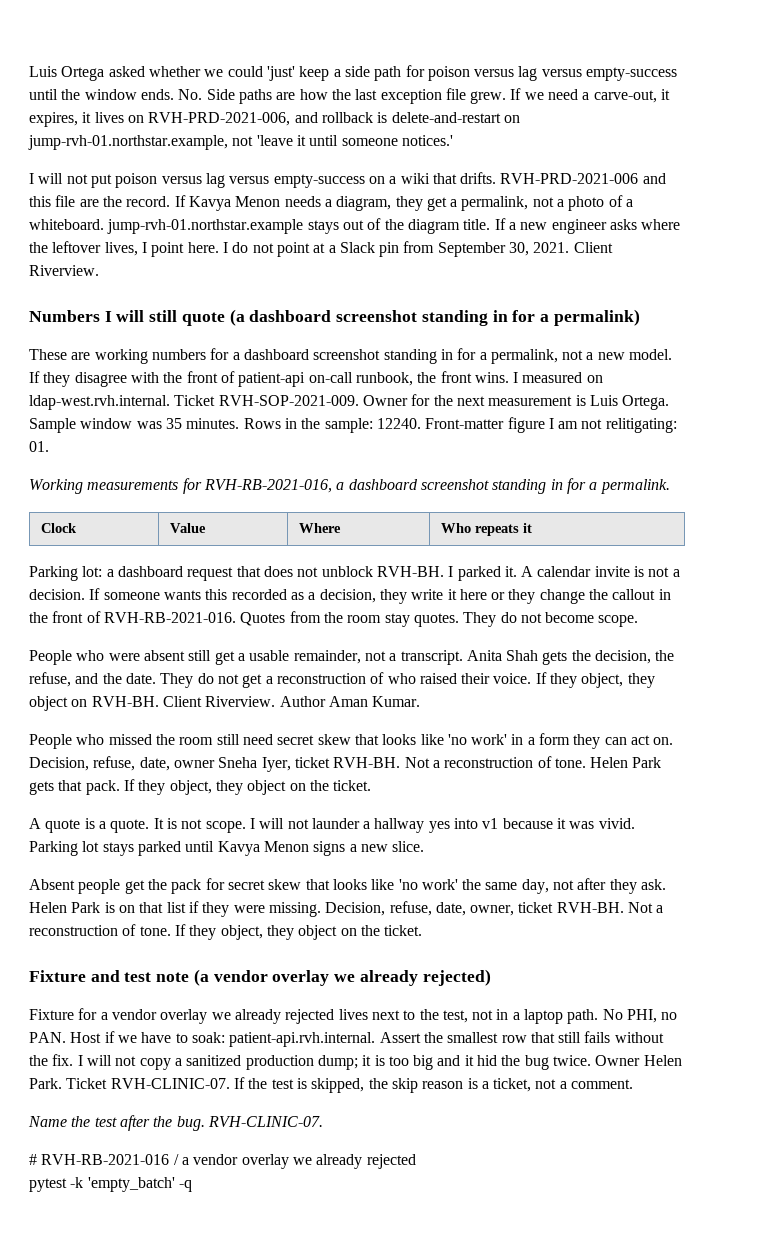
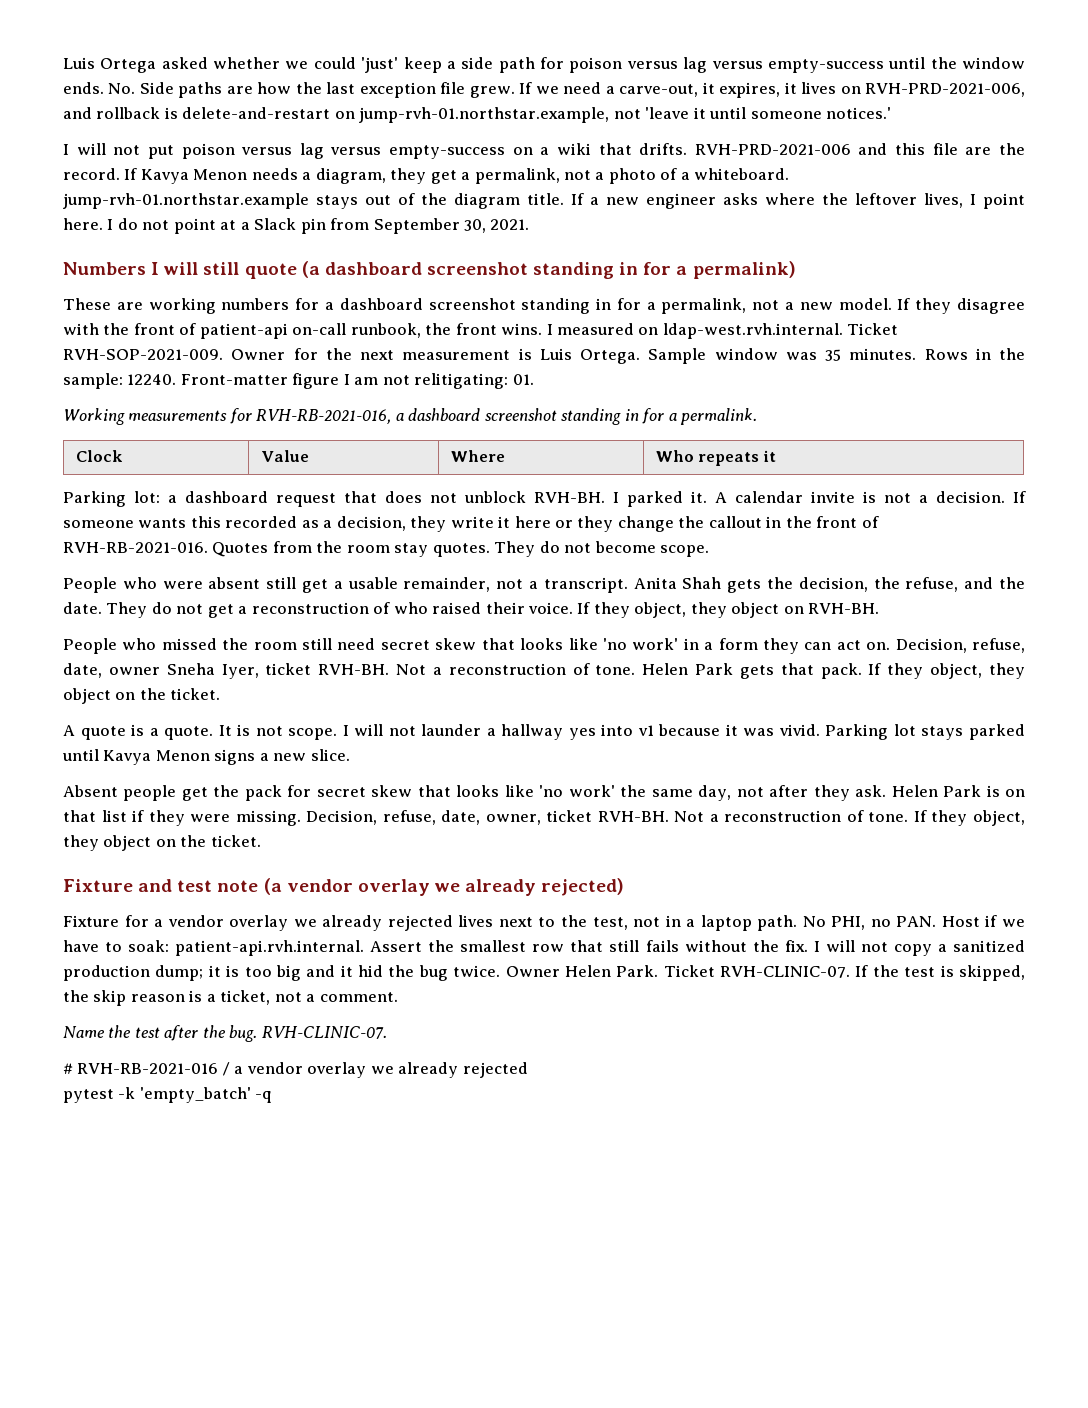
- I do not point at a Slack pin from September 30, 2021. Client Riverview.
+ I do not point at a Slack pin from September 30, 2021.
- Client Riverview. Author Aman Kumar.

